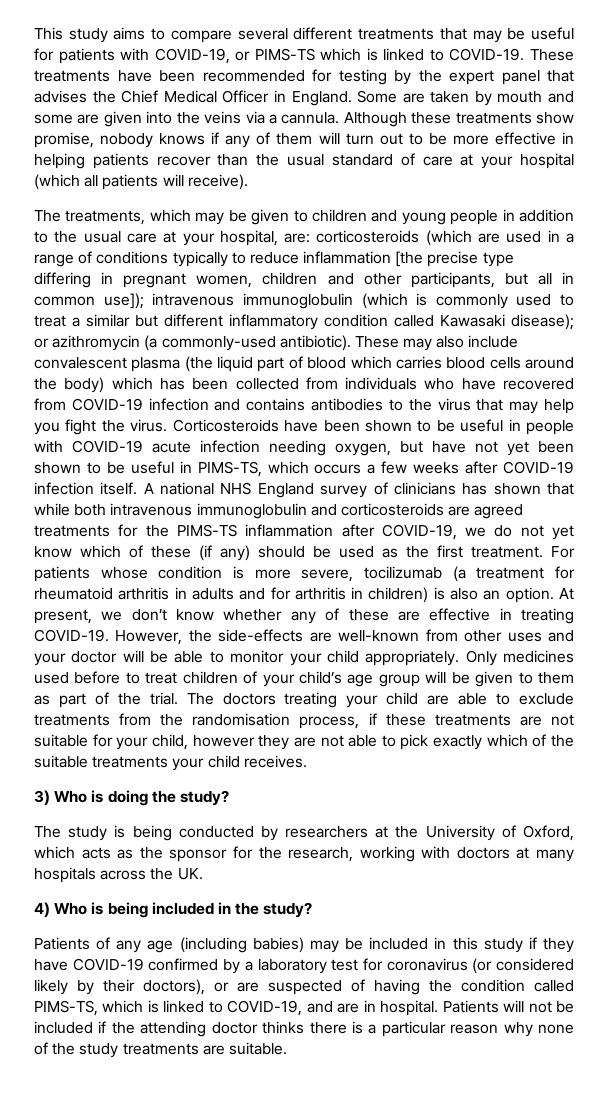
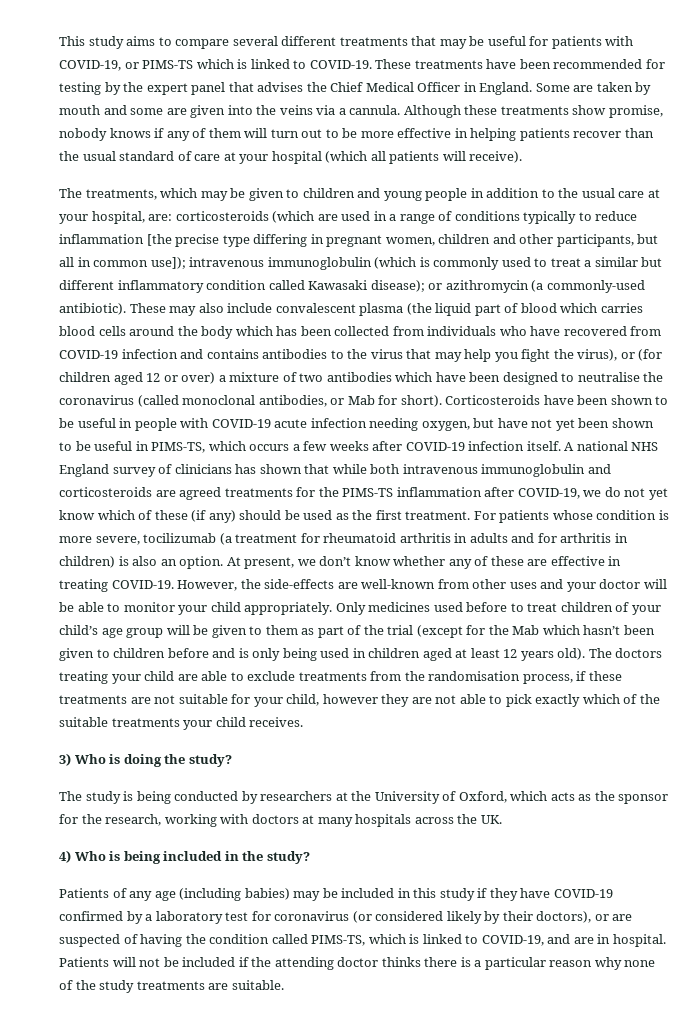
- These may also include convalescent plasma (the liquid part of blood which carries blood cells around the body) which has been collected from individuals who have recovered from COVID-19 infection and contains antibodies to the virus that may help you fight the virus.
+ These may also include convalescent plasma (the liquid part of blood which carries blood cells around the body which has been collected from individuals who have recovered from COVID-19 infection and contains antibodies to the virus that may help you fight the virus), or (for children aged 12 or over) a mixture of two antibodies which have been designed to neutralise the coronavirus (called monoclonal antibodies, or Mab for short).
- Only medicines used before to treat children of your child’s age group will be given to them as part of the trial.
+ Only medicines used before to treat children of your child’s age group will be given to them as part of the trial (except for the Mab which hasn’t been given to children before and is only being used in children aged at least 12 years old).

